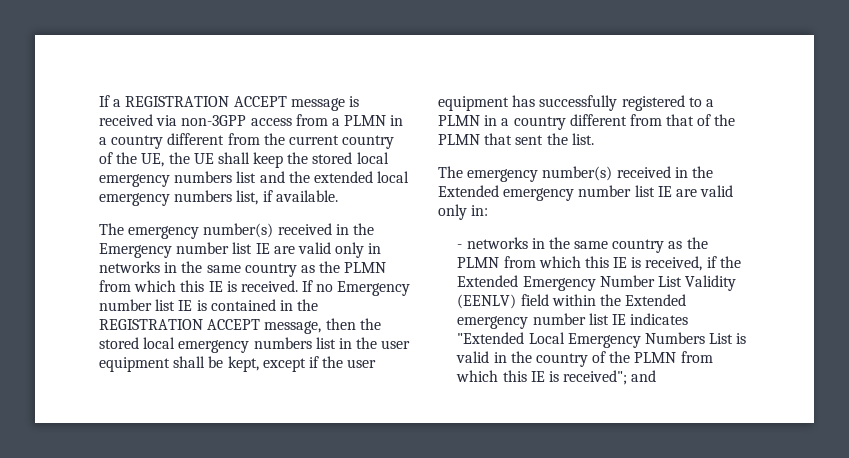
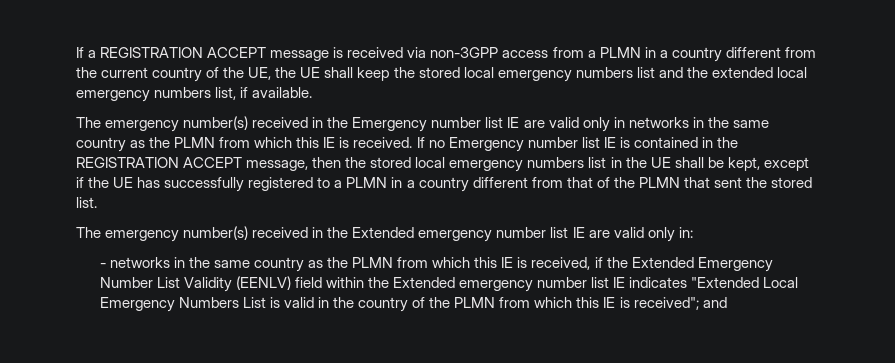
- If no Emergency number list IE is contained in the REGISTRATION ACCEPT message, then the stored local emergency numbers list in the user equipment shall be kept, except if the user equipment has successfully registered to a PLMN in a country different from that of the PLMN that sent the list.
+ If no Emergency number list IE is contained in the REGISTRATION ACCEPT message, then the stored local emergency numbers list in the UE shall be kept, except if the UE has successfully registered to a PLMN in a country different from that of the PLMN that sent the stored list.

